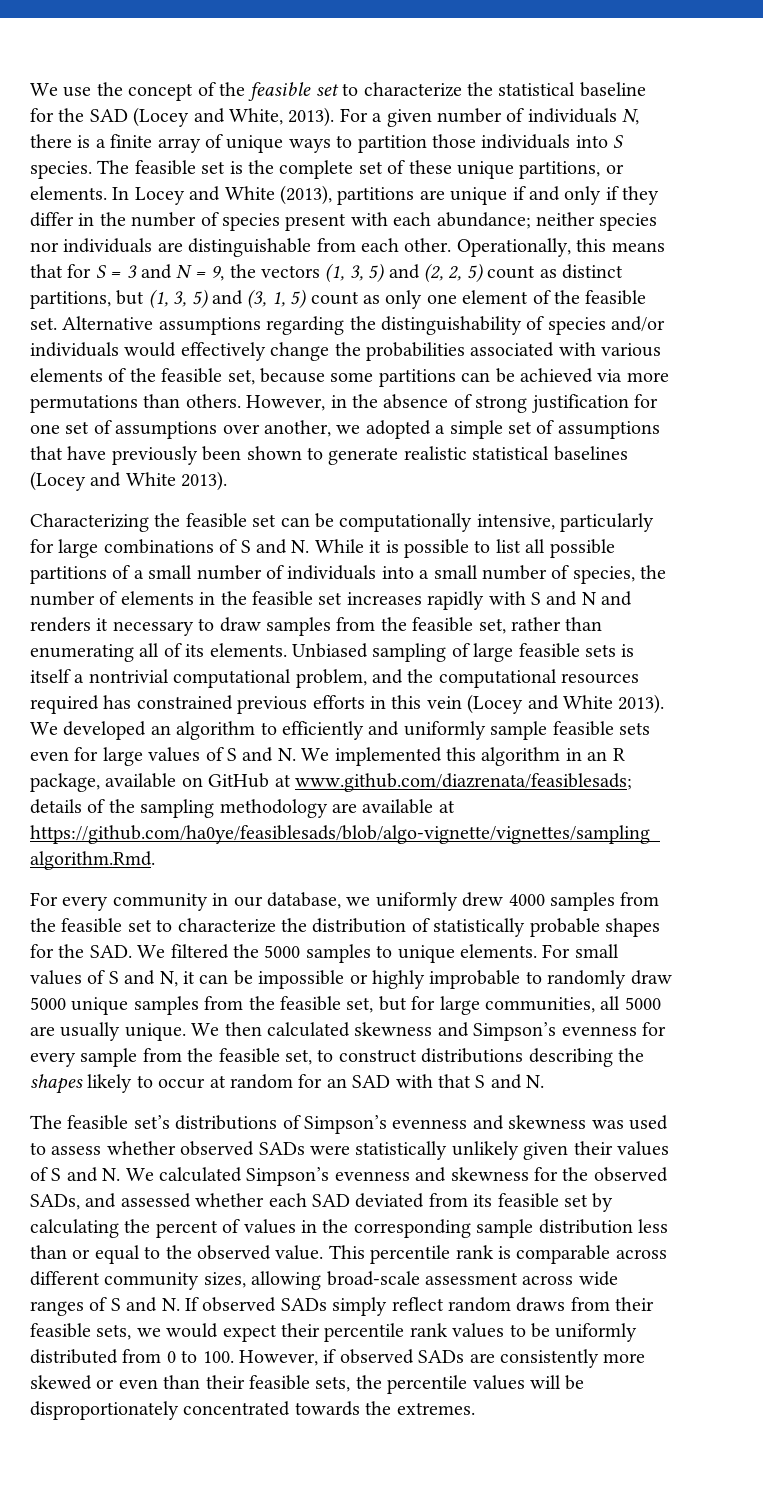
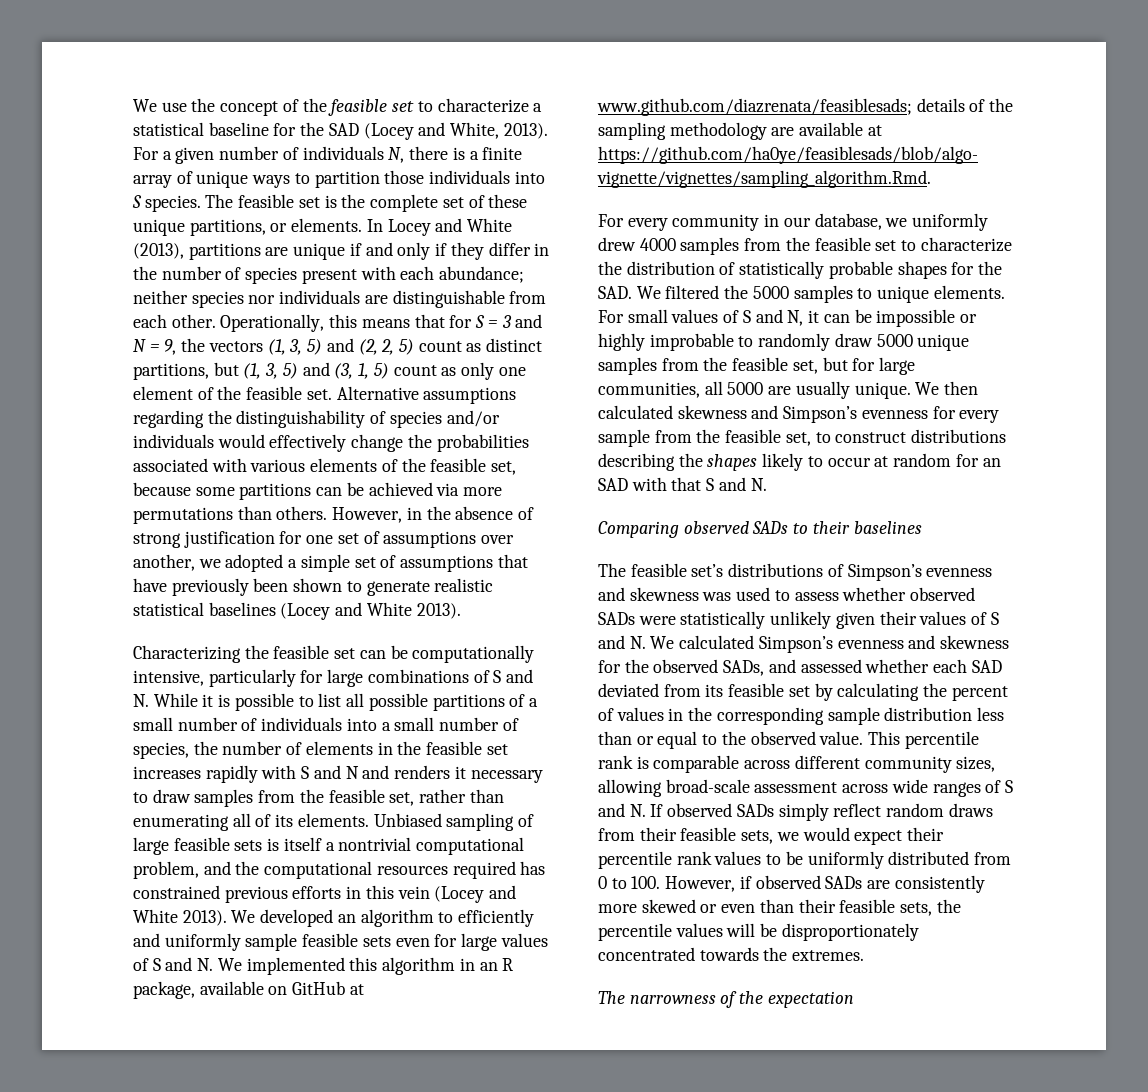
- We use the concept of the feasible set to characterize the statistical baseline for the SAD (Locey and White, 2013).
+ We use the concept of the feasible set to characterize a statistical baseline for the SAD (Locey and White, 2013).
+ Comparing observed SADs to their baselines
+ The narrowness of the expectation

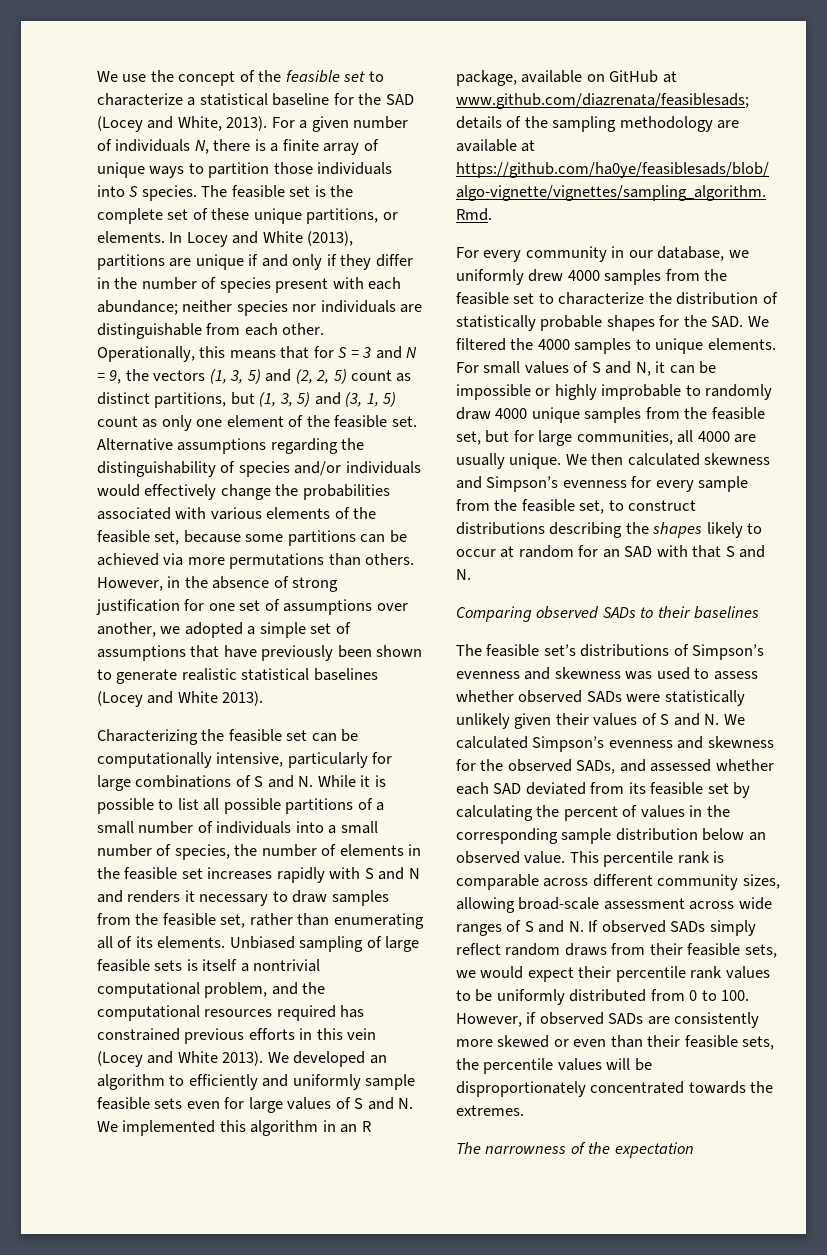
- For every community in our database, we uniformly drew 4000 samples from the feasible set to characterize the distribution of statistically probable shapes for the SAD. We filtered the 5000 samples to unique elements.
+ For every community in our database, we uniformly drew 4000 samples from the feasible set to characterize the distribution of statistically probable shapes for the SAD. We filtered the 4000 samples to unique elements.
- For small values of S and N, it can be impossible or highly improbable to randomly draw 5000 unique samples from the feasible set, but for large communities, all 5000 are usually unique.
+ For small values of S and N, it can be impossible or highly improbable to randomly draw 4000 unique samples from the feasible set, but for large communities, all 4000 are usually unique.
- The feasible set’s distributions of Simpson’s evenness and skewness was used to assess whether observed SADs were statistically unlikely given their values of S and N. We calculated Simpson’s evenness and skewness for the observed SADs, and assessed whether each SAD deviated from its feasible set by calculating the percent of values in the corresponding sample distribution less than or equal to the observed value.
+ The feasible set’s distributions of Simpson’s evenness and skewness was used to assess whether observed SADs were statistically unlikely given their values of S and N. We calculated Simpson’s evenness and skewness for the observed SADs, and assessed whether each SAD deviated from its feasible set by calculating the percent of values in the corresponding sample distribution below an observed value.

